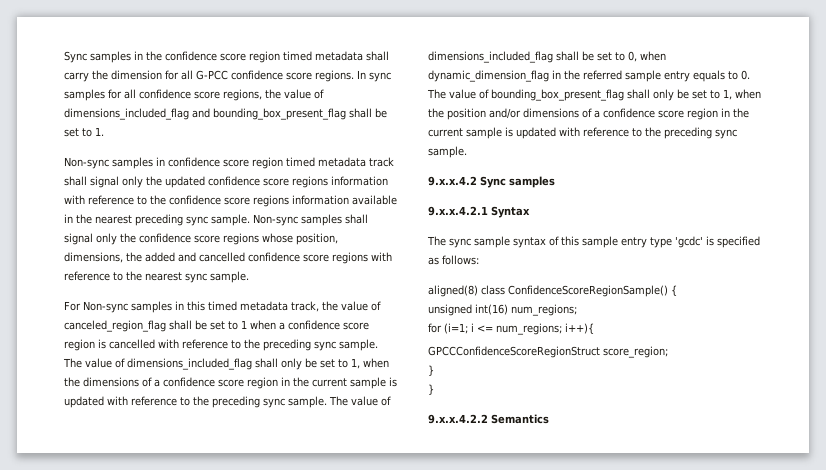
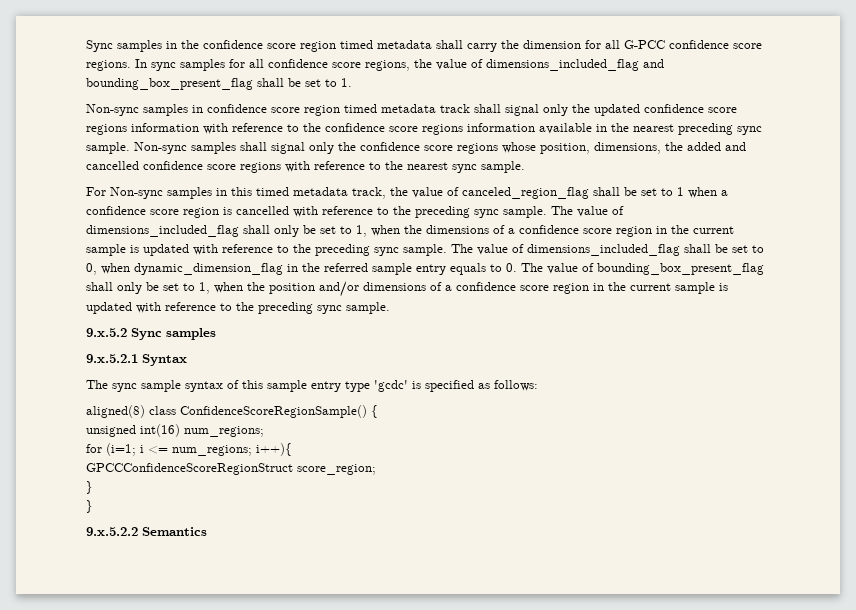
- 9.x.x.4.2 Sync samples
+ 9.x.5.2 Sync samples
- 9.x.x.4.2.1 Syntax
+ 9.x.5.2.1 Syntax
- 9.x.x.4.2.2 Semantics
+ 9.x.5.2.2 Semantics

